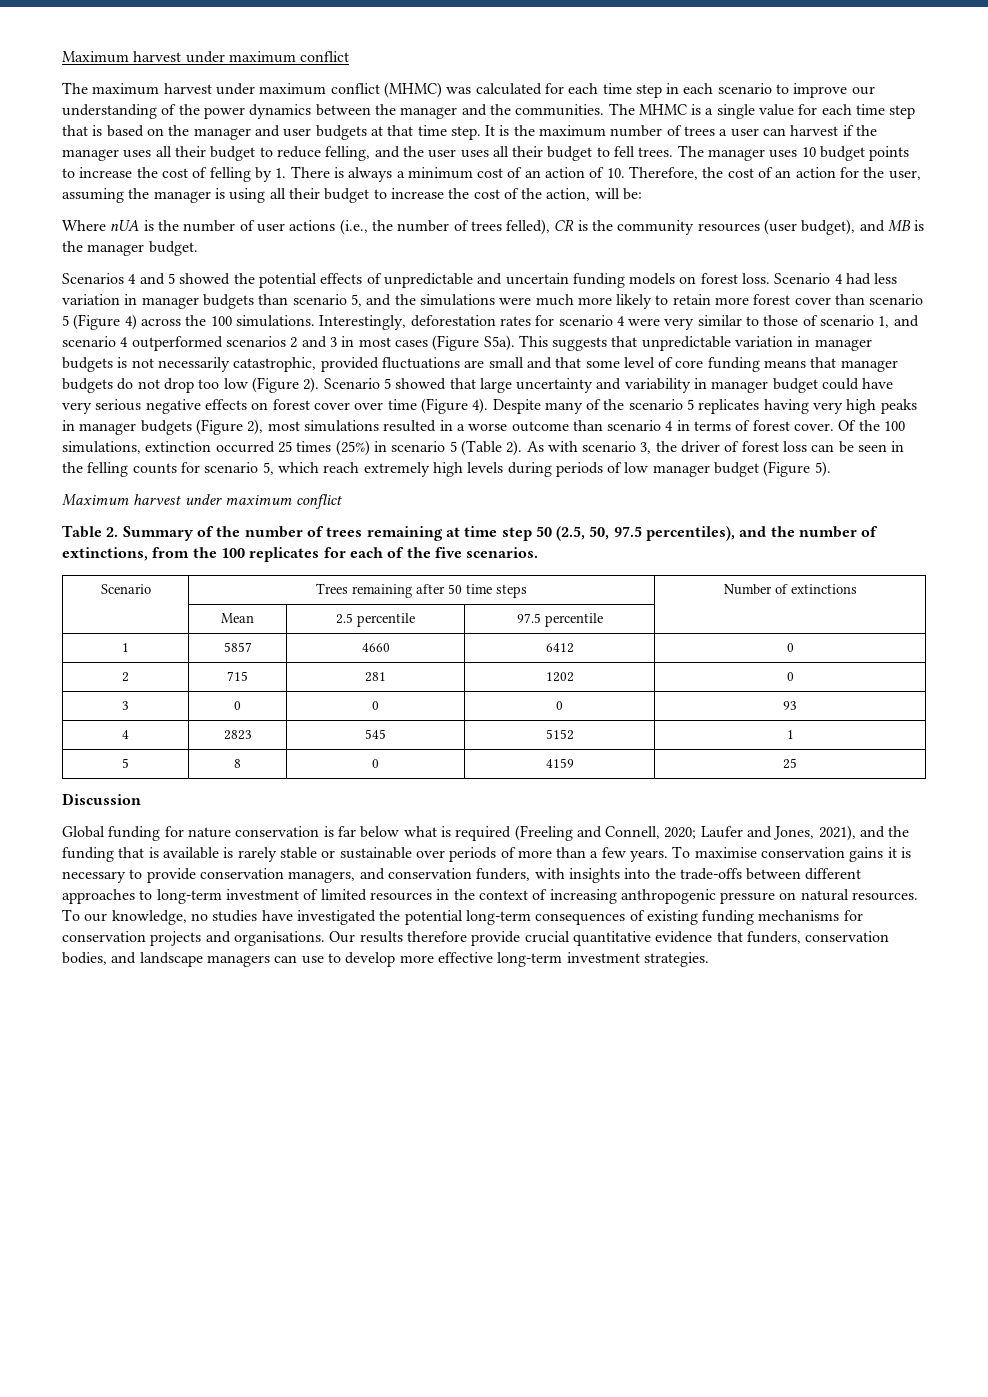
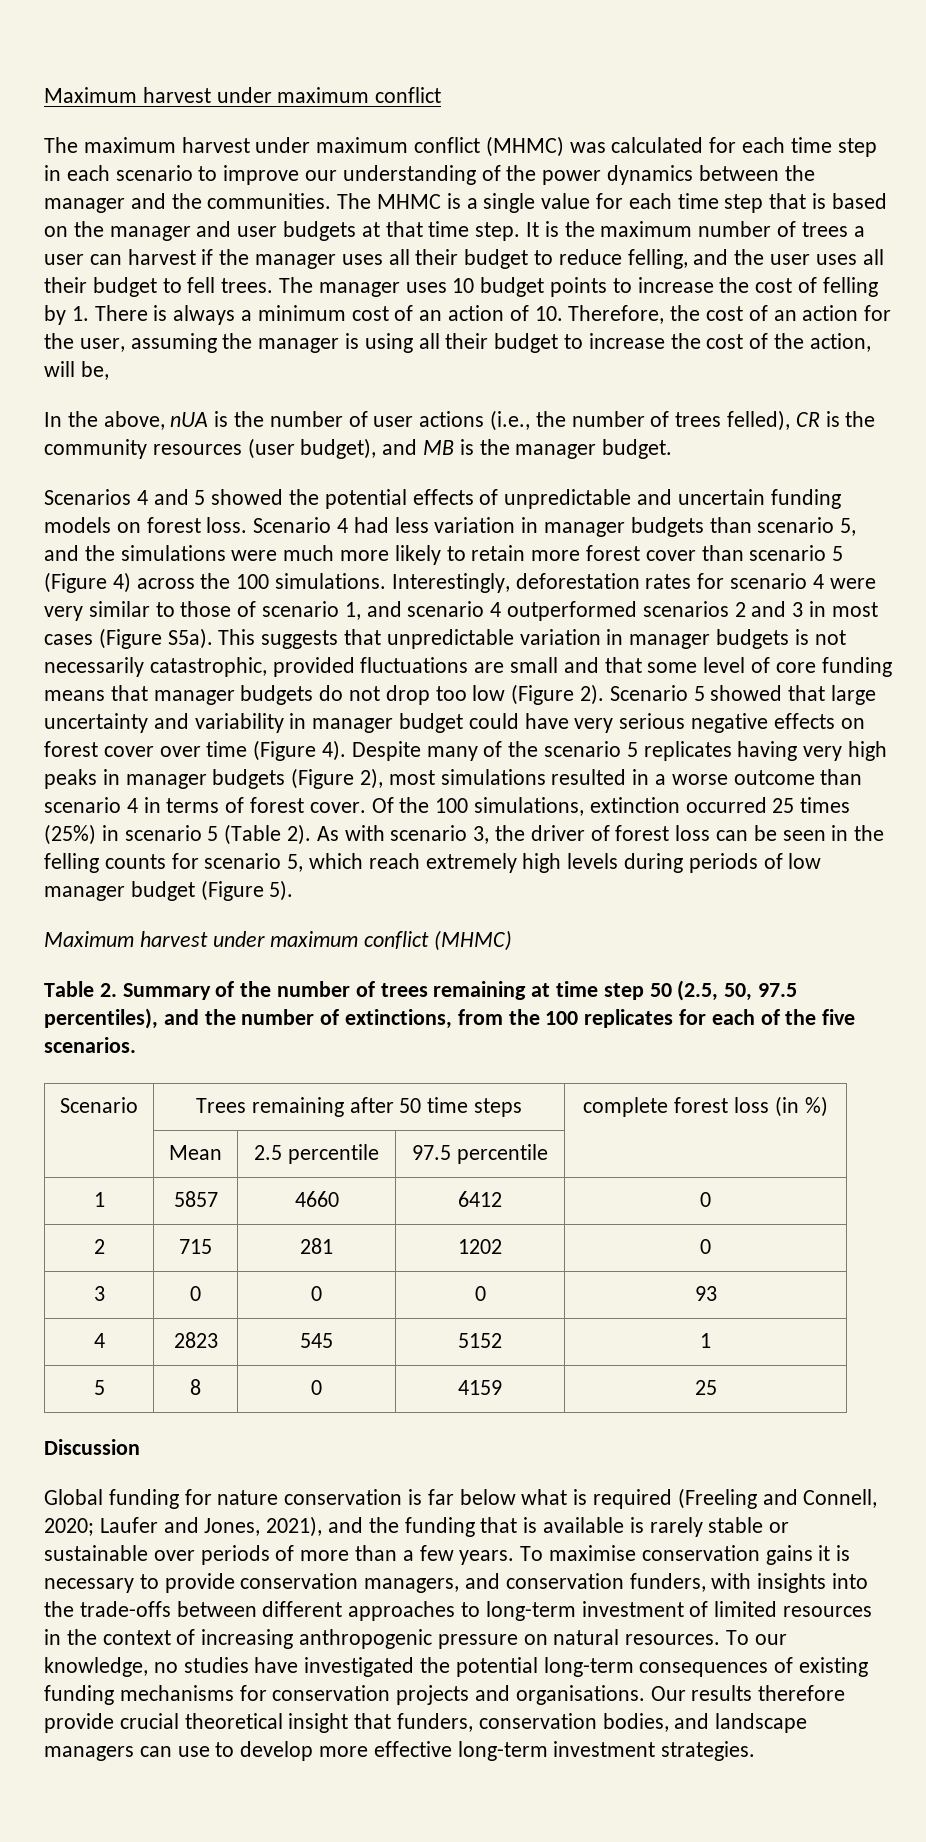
- The manager uses 10 budget points to increase the cost of felling by 1. There is always a minimum cost of an action of 10. Therefore, the cost of an action for the user, assuming the manager is using all their budget to increase the cost of the action, will be:
- Where nUA is the number of user actions (i.e., the number of trees felled), CR is the community resources (user budget), and MB is the manager budget.
+ The manager uses 10 budget points to increase the cost of felling by 1. There is always a minimum cost of an action of 10. Therefore, the cost of an action for the user, assuming the manager is using all their budget to increase the cost of the action, will be,
+ In the above, nUA is the number of user actions (i.e., the number of trees felled), CR is the community resources (user budget), and MB is the manager budget.
  As with scenario 3, the driver of forest loss can be seen in the felling counts for scenario 5, which reach extremely high levels during periods of low manager budget (Figure 5).
- Maximum harvest under maximum conflict
+ Maximum harvest under maximum conflict (MHMC)
- Scenario | Trees remaining after 50 time steps | Number of extinctions
+ Scenario | Trees remaining after 50 time steps | complete forest loss (in %)
- Our results therefore provide crucial quantitative evidence that funders, conservation bodies, and landscape managers can use to develop more effective long-term investment strategies.
+ Our results therefore provide crucial theoretical insight that funders, conservation bodies, and landscape managers can use to develop more effective long-term investment strategies.

